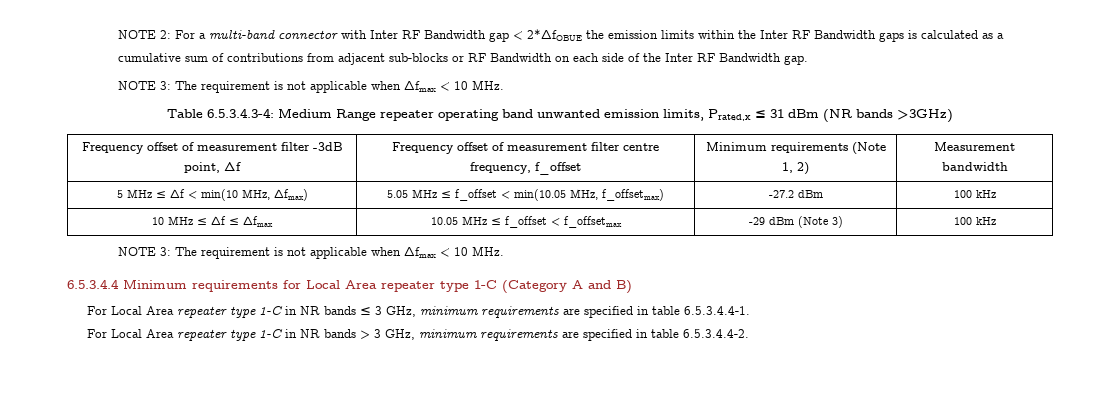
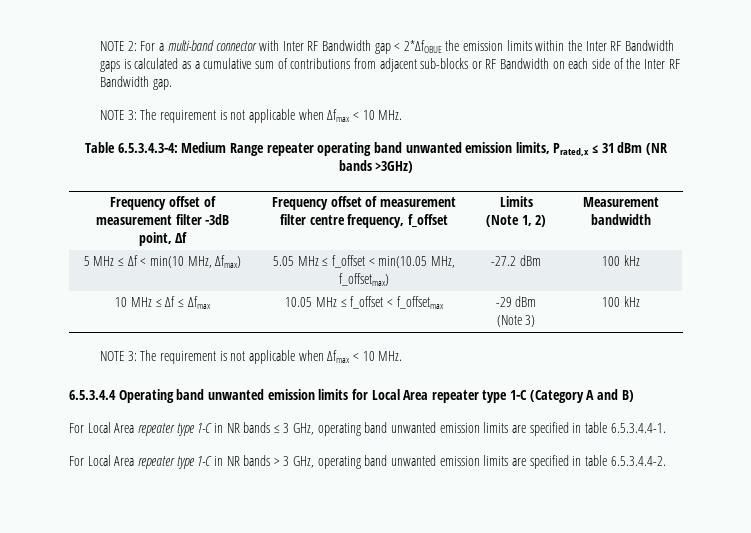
- Frequency offset of measurement filter -3dB point, Δf | Frequency offset of measurement filter centre frequency, f_offset | Minimum requirements (Note 1, 2) | Measurement bandwidth
+ Frequency offset of measurement filter -3dB point, Δf | Frequency offset of measurement filter centre frequency, f_offset | Limits (Note 1, 2) | Measurement bandwidth
- 6.5.3.4.4 Minimum requirements for Local Area repeater type 1-C (Category A and B)
+ 6.5.3.4.4 Operating band unwanted emission limits for Local Area repeater type 1-C (Category A and B)
- For Local Area repeater type 1-C in NR bands ≤ 3 GHz, minimum requirements are specified in table 6.5.3.4.4-1.
+ For Local Area repeater type 1-C in NR bands ≤ 3 GHz, operating band unwanted emission limits are specified in table 6.5.3.4.4-1.
- For Local Area repeater type 1-C in NR bands > 3 GHz, minimum requirements are specified in table 6.5.3.4.4-2.
+ For Local Area repeater type 1-C in NR bands > 3 GHz, operating band unwanted emission limits are specified in table 6.5.3.4.4-2.

